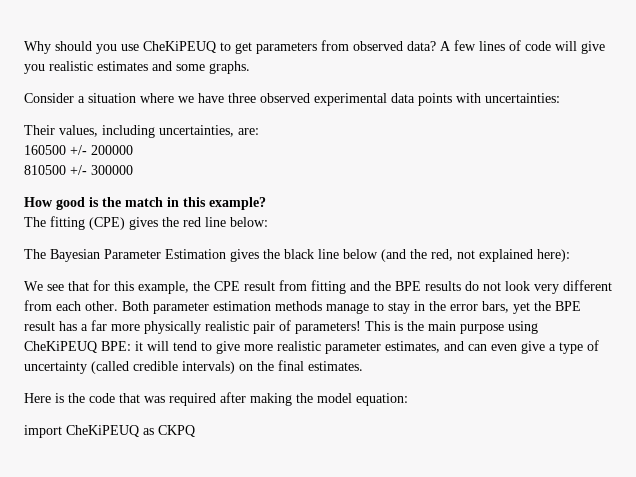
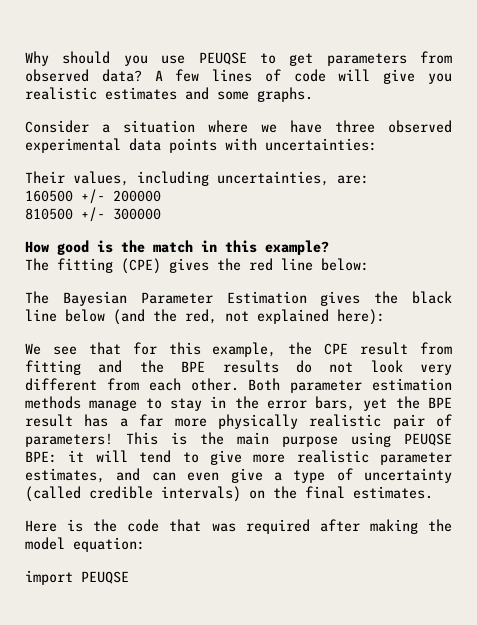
- Why should you use CheKiPEUQ to get parameters from observed data?
+ Why should you use PEUQSE to get parameters from observed data?
- This is the main purpose using CheKiPEUQ BPE: it will tend to give more realistic parameter estimates, and can even give a type of uncertainty (called credible intervals) on the final estimates.
+ This is the main purpose using PEUQSE BPE: it will tend to give more realistic parameter estimates, and can even give a type of uncertainty (called credible intervals) on the final estimates.
- import CheKiPEUQ as CKPQ
+ import PEUQSE

